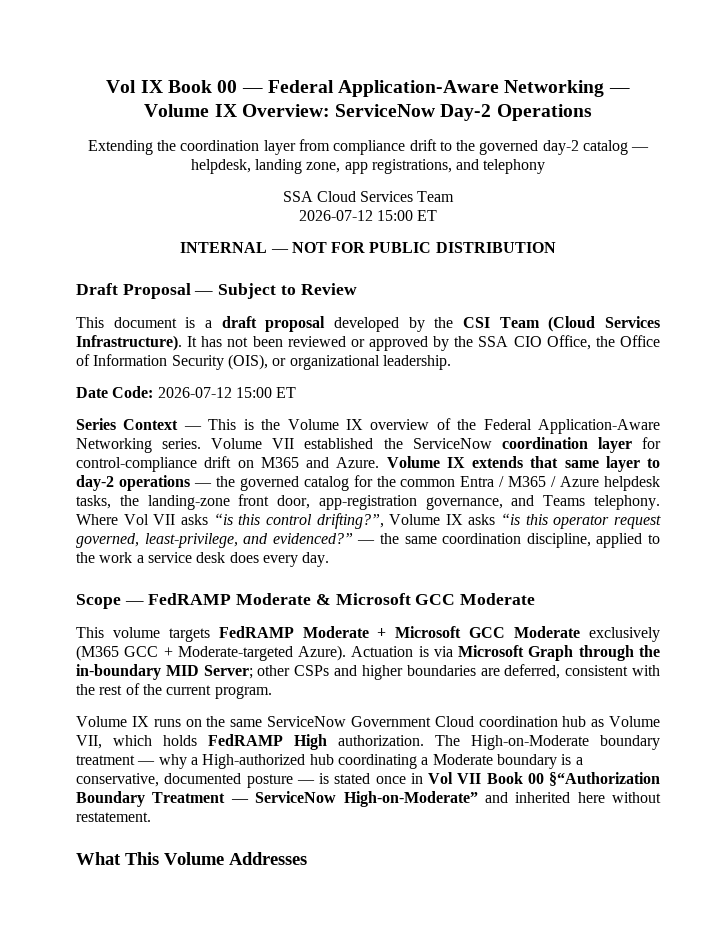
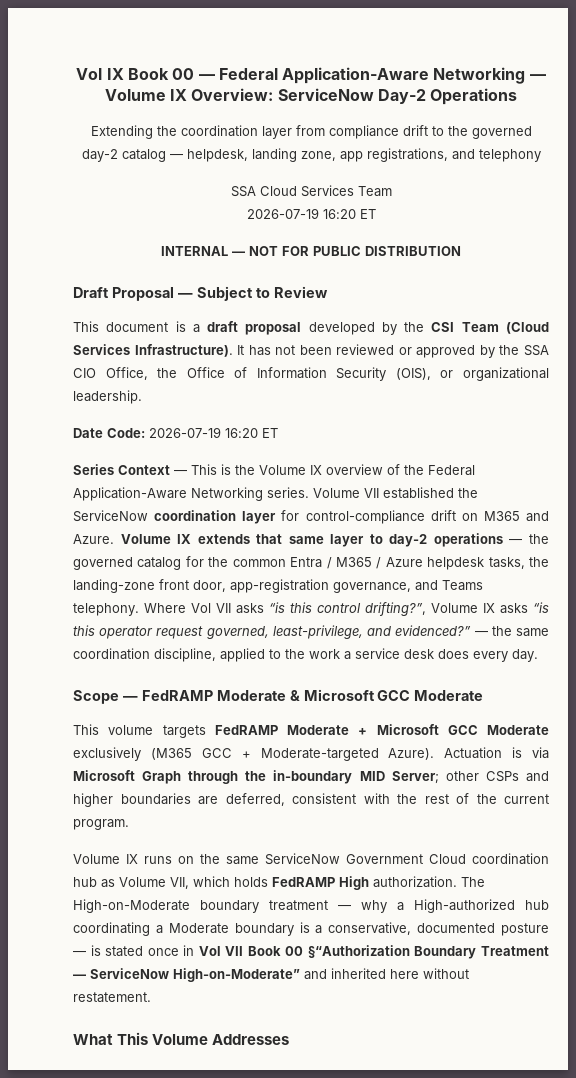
  SSA Cloud Services Team
- 2026-07-12 15:00 ET
+ 2026-07-19 16:20 ET
- Date Code: 2026-07-12 15:00 ET
+ Date Code: 2026-07-19 16:20 ET

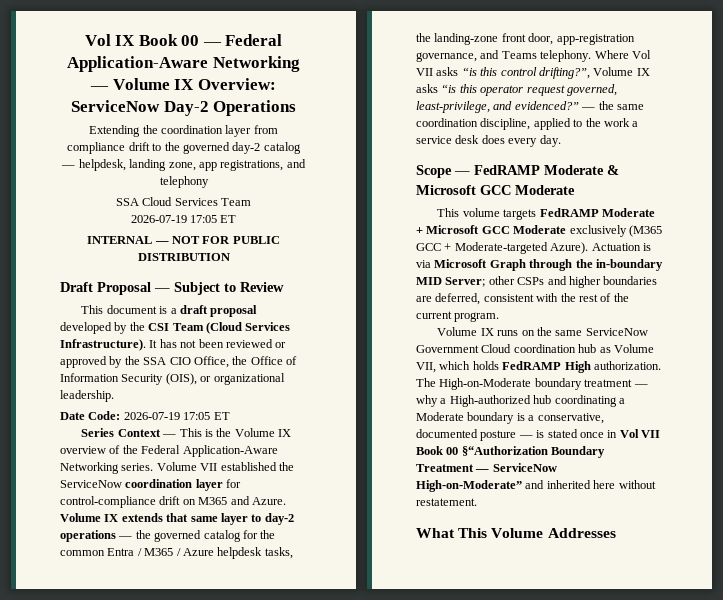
  SSA Cloud Services Team
- 2026-07-19 16:20 ET
+ 2026-07-19 17:05 ET
- Date Code: 2026-07-19 16:20 ET
+ Date Code: 2026-07-19 17:05 ET

